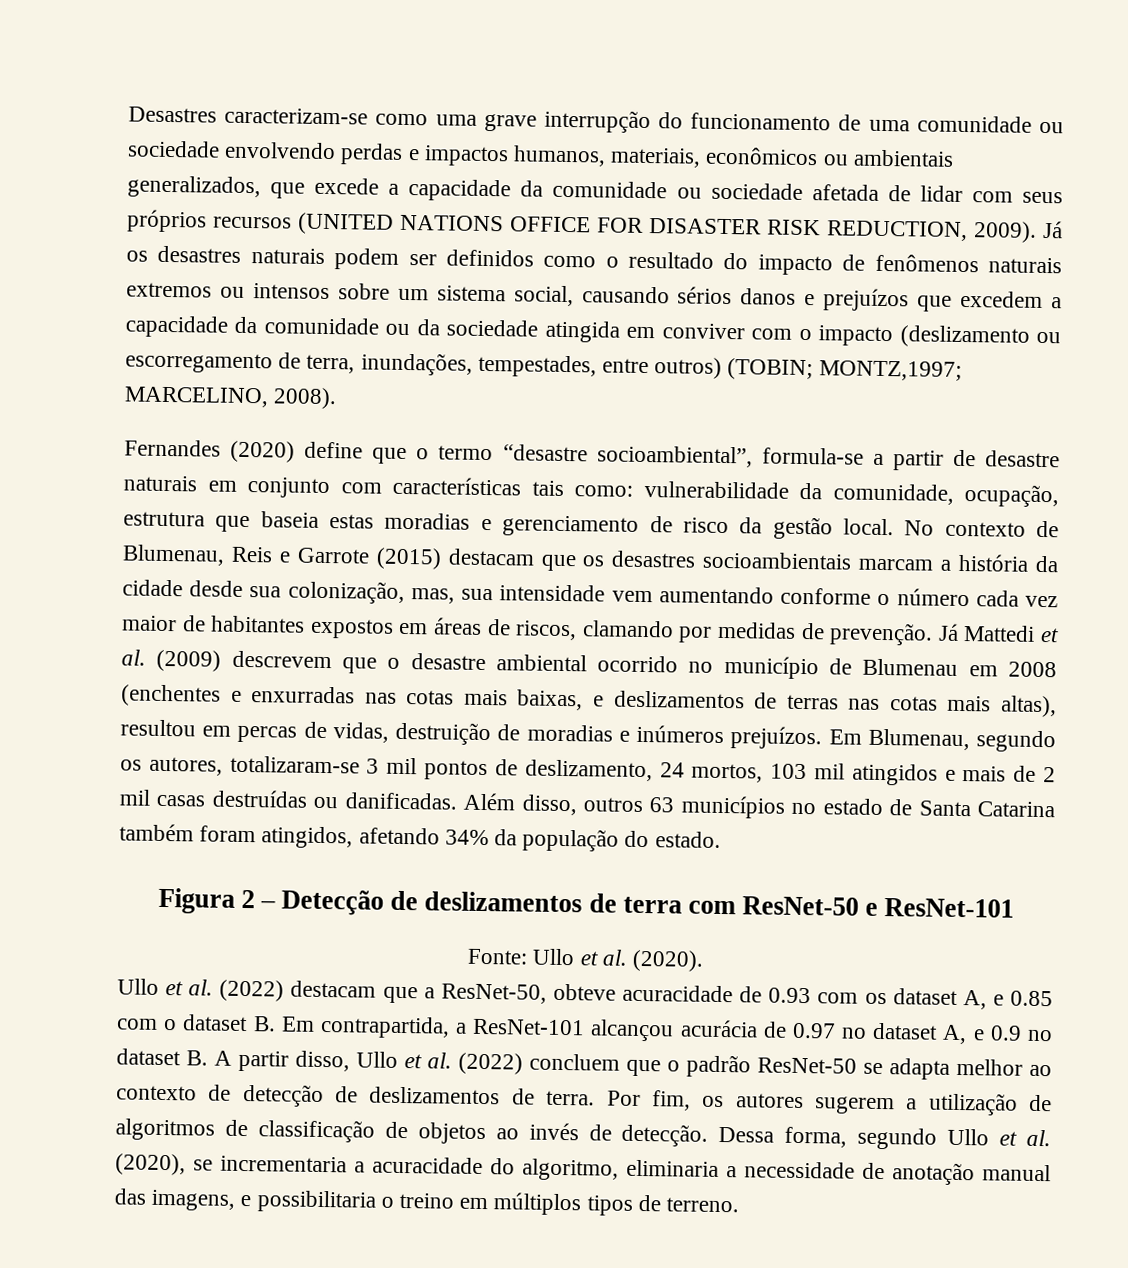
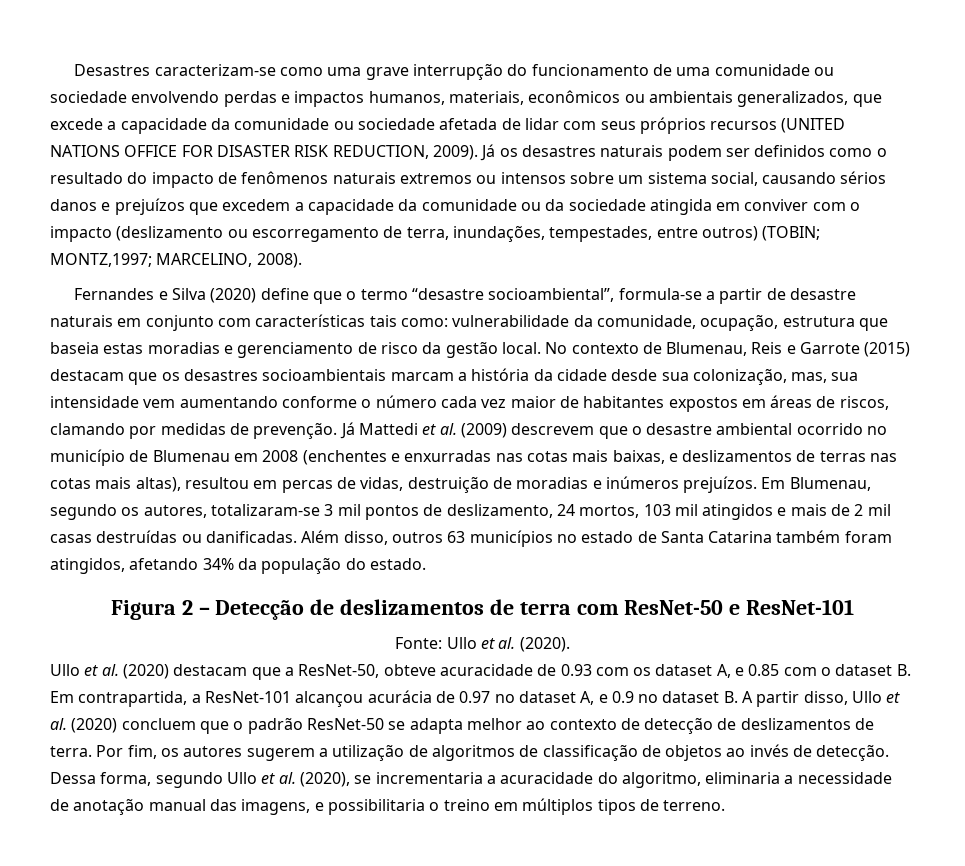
- Fernandes (2020) define que o termo “desastre socioambiental”, formula-se a partir de desastre naturais em conjunto com características tais como: vulnerabilidade da comunidade, ocupação, estrutura que baseia estas moradias e gerenciamento de risco da gestão local.
+ Fernandes e Silva (2020) define que o termo “desastre socioambiental”, formula-se a partir de desastre naturais em conjunto com características tais como: vulnerabilidade da comunidade, ocupação, estrutura que baseia estas moradias e gerenciamento de risco da gestão local.
- Ullo et al. (2022) destacam que a ResNet-50, obteve acuracidade de 0.93 com os dataset A, e 0.85 com o dataset B. Em contrapartida, a ResNet-101 alcançou acurácia de 0.97 no dataset A, e 0.9 no dataset B. A partir disso, Ullo et al. (2022) concluem que o padrão ResNet-50 se adapta melhor ao contexto de detecção de deslizamentos de terra.
+ Ullo et al. (2020) destacam que a ResNet-50, obteve acuracidade de 0.93 com os dataset A, e 0.85 com o dataset B. Em contrapartida, a ResNet-101 alcançou acurácia de 0.97 no dataset A, e 0.9 no dataset B. A partir disso, Ullo et al. (2020) concluem que o padrão ResNet-50 se adapta melhor ao contexto de detecção de deslizamentos de terra.

